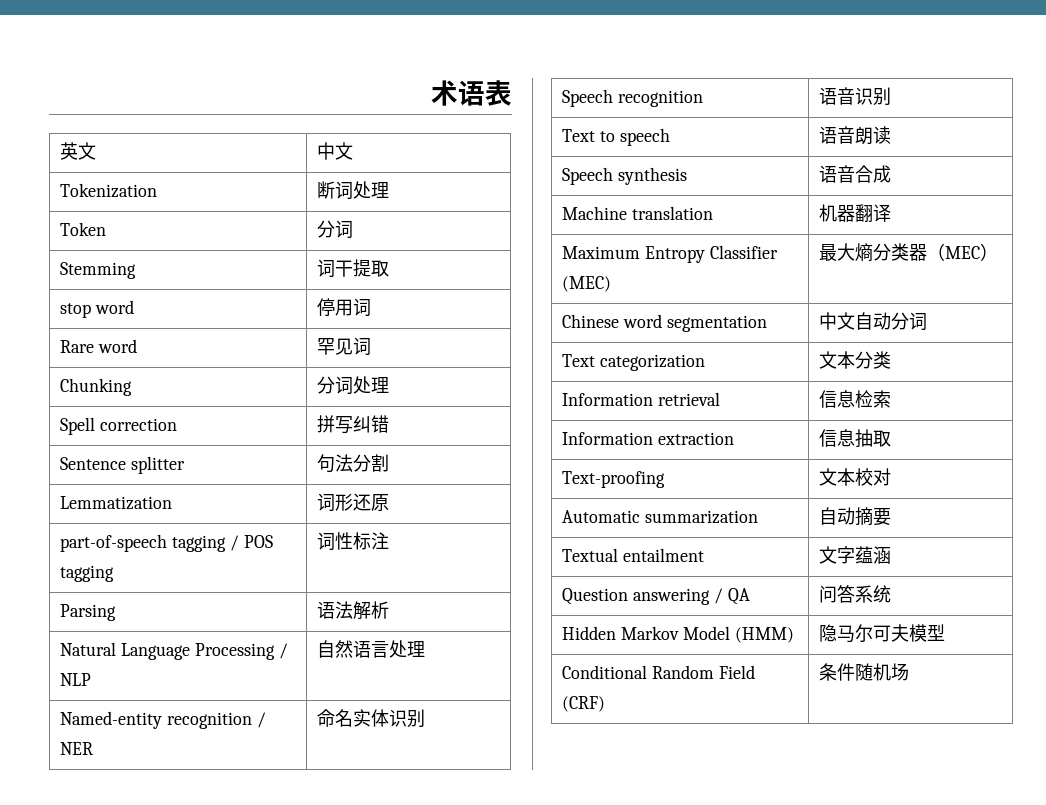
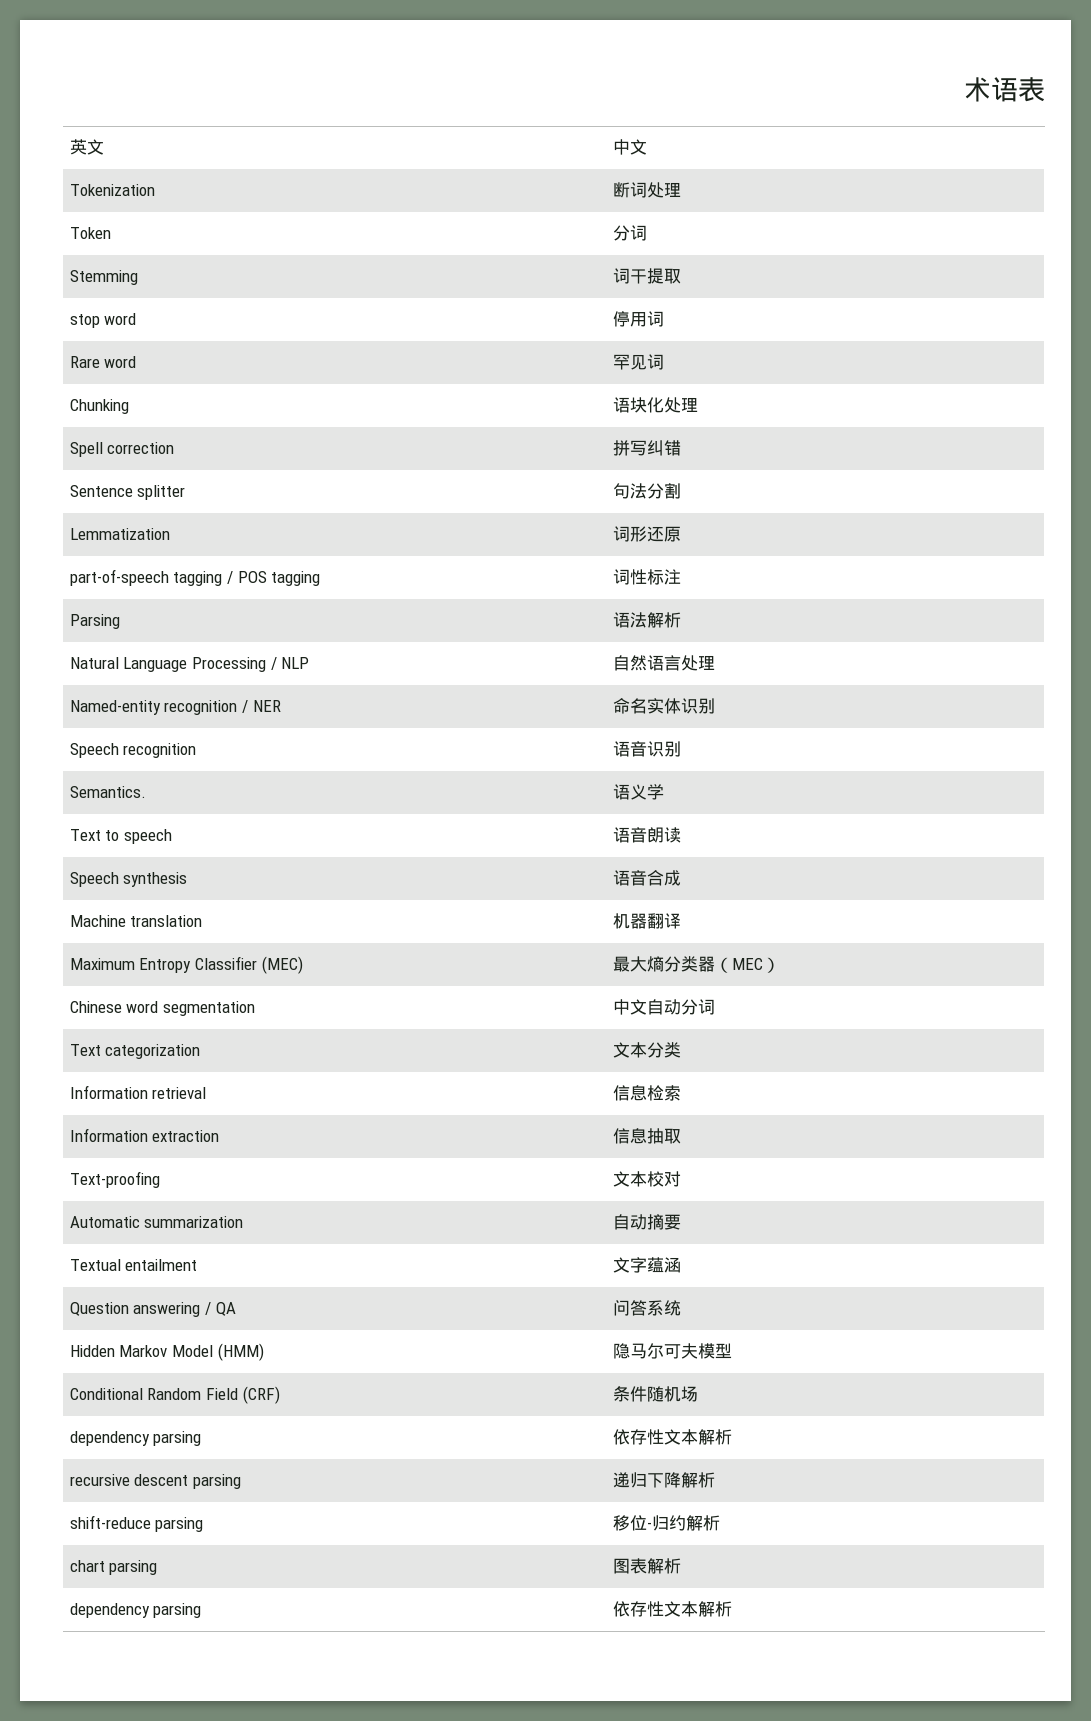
- Chunking | 分词处理
+ Chunking | 语块化处理
+ Semantics. | 语义学
  Conditional Random Field (CRF) | 条件随机场
+ dependency parsing | 依存性文本解析
+ recursive descent parsing | 递归下降解析
+ shift-reduce parsing | 移位-归约解析
+ chart parsing | 图表解析
+ dependency parsing | 依存性文本解析

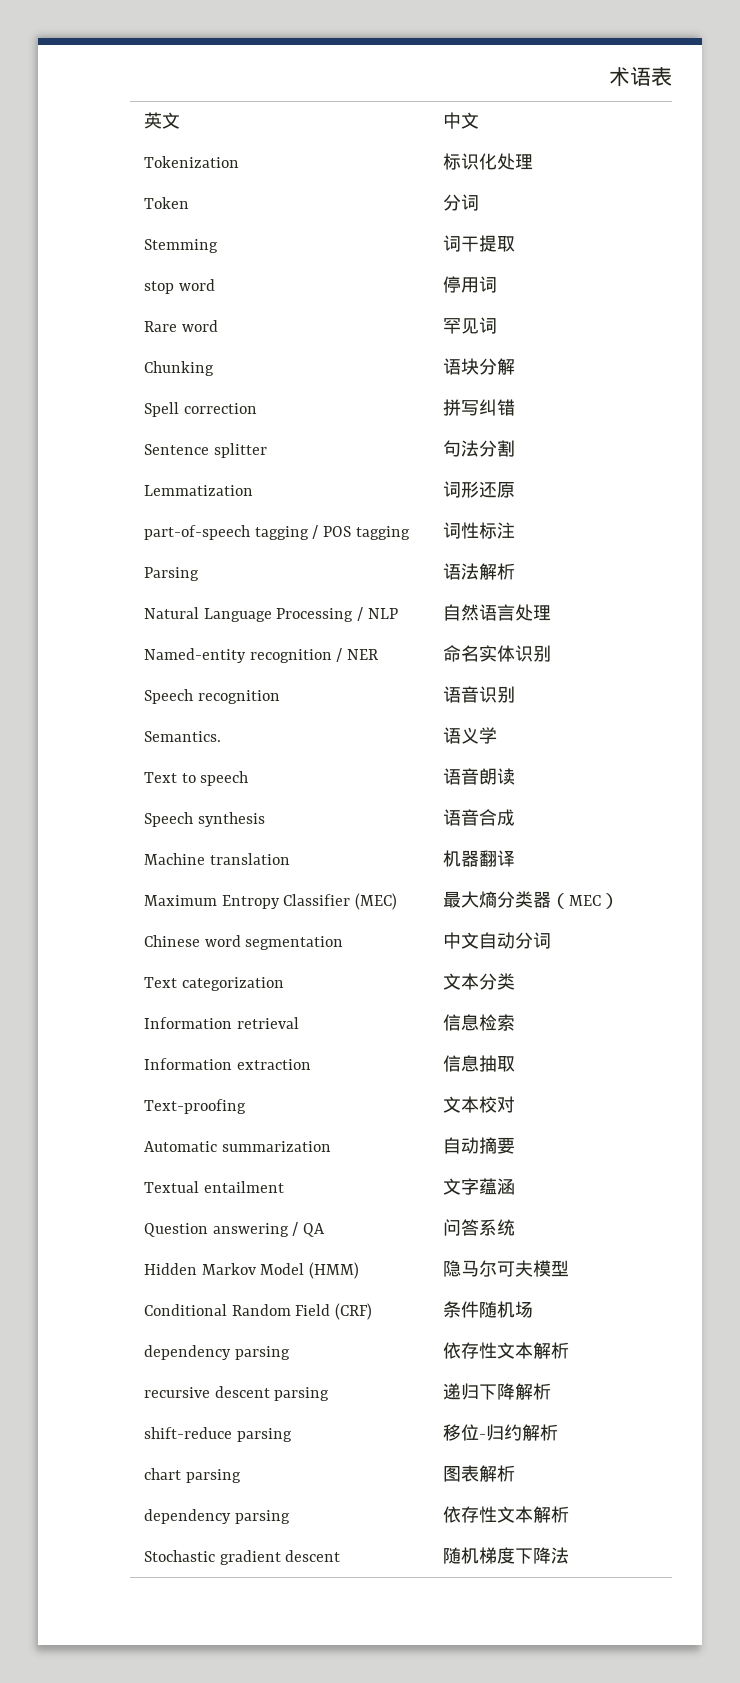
- Tokenization | 断词处理
+ Tokenization | 标识化处理
- Chunking | 语块化处理
+ Chunking | 语块分解
+ Stochastic gradient descent | 随机梯度下降法

